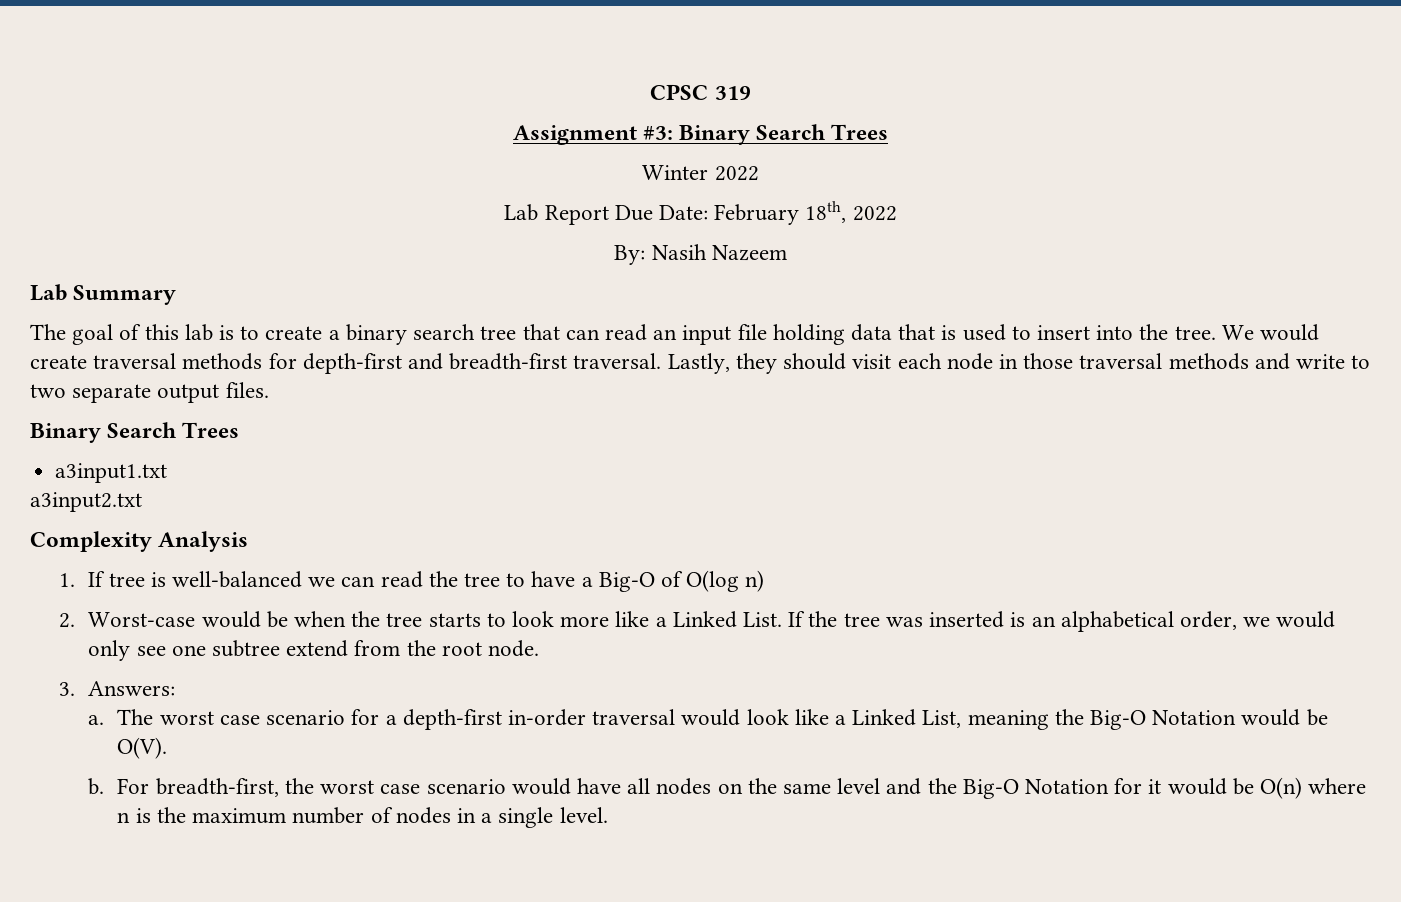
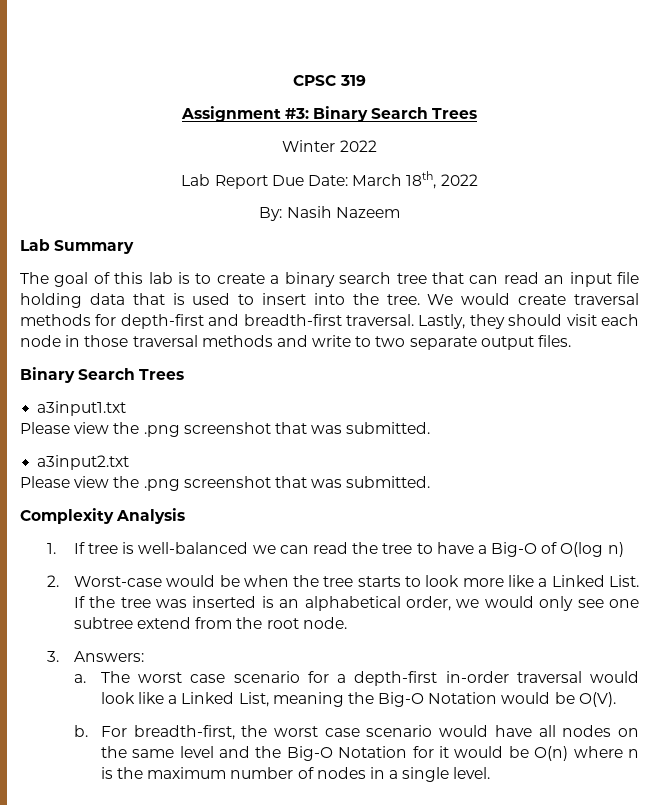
- Lab Report Due Date: February 18th, 2022
+ Lab Report Due Date: March 18th, 2022
  a3input1.txt
+ Please view the .png screenshot that was submitted.
  a3input2.txt
+ Please view the .png screenshot that was submitted.

